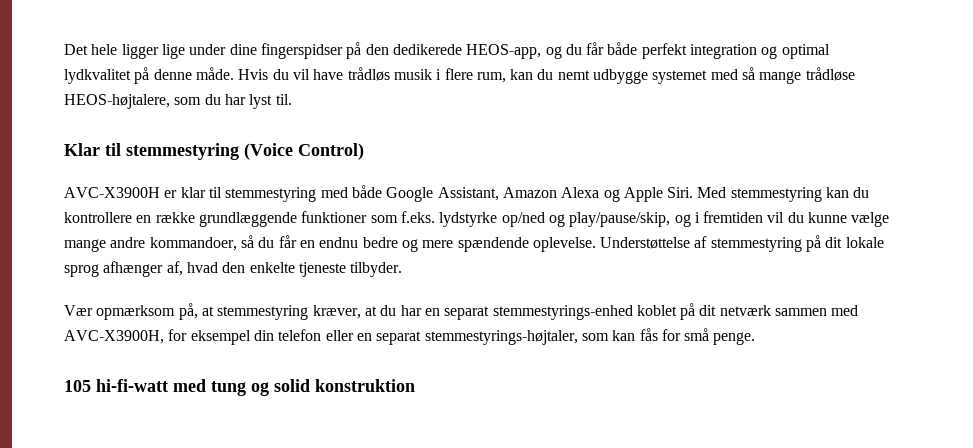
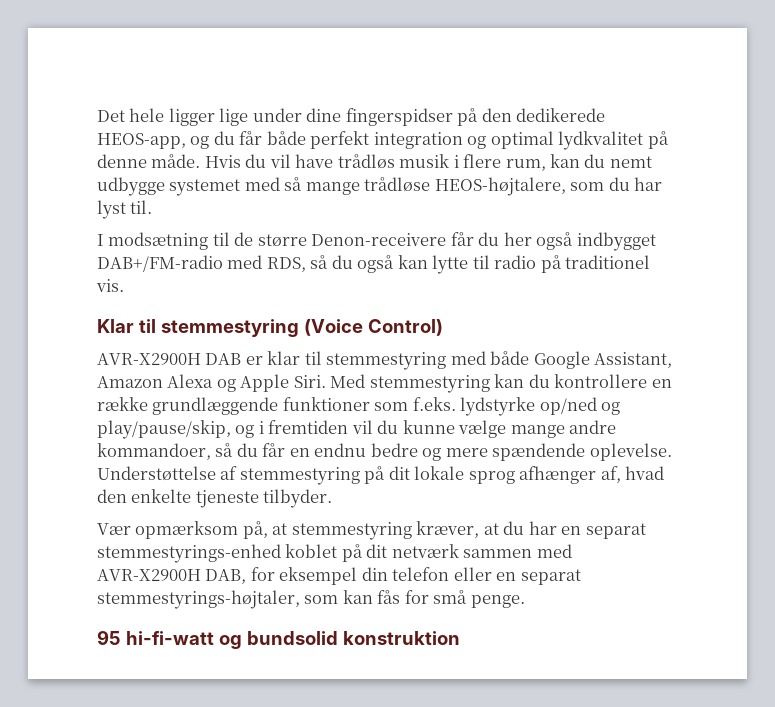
+ I modsætning til de større Denon-receivere får du her også indbygget DAB+/FM-radio med RDS, så du også kan lytte til radio på traditionel vis.
- AVC-X3900H er klar til stemmestyring med både Google Assistant, Amazon Alexa og Apple Siri.
+ AVR-X2900H DAB er klar til stemmestyring med både Google Assistant, Amazon Alexa og Apple Siri.
- Vær opmærksom på, at stemmestyring kræver, at du har en separat stemmestyrings-enhed koblet på dit netværk sammen med AVC-X3900H, for eksempel din telefon eller en separat stemmestyrings-højtaler, som kan fås for små penge.
+ Vær opmærksom på, at stemmestyring kræver, at du har en separat stemmestyrings-enhed koblet på dit netværk sammen med AVR-X2900H DAB, for eksempel din telefon eller en separat stemmestyrings-højtaler, som kan fås for små penge.
- 105 hi-fi-watt med tung og solid konstruktion
+ 95 hi-fi-watt og bundsolid konstruktion

